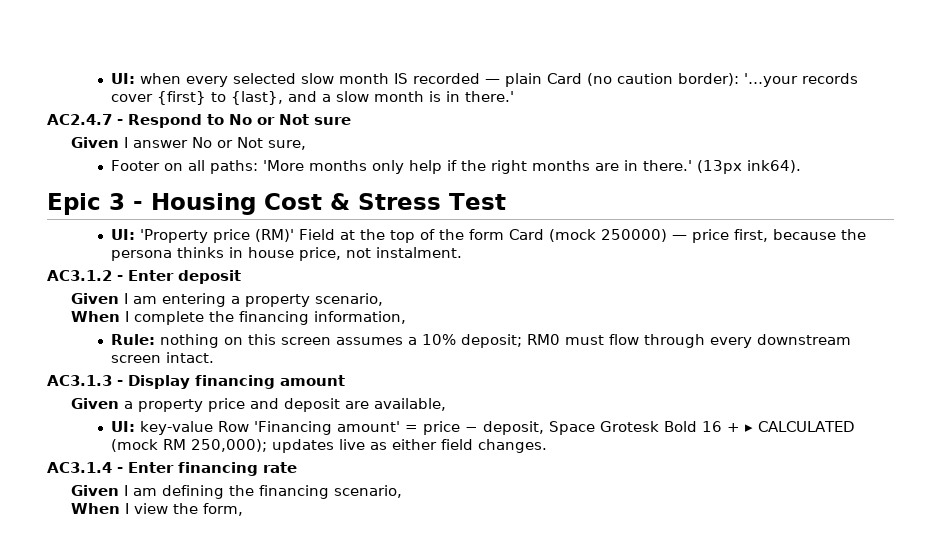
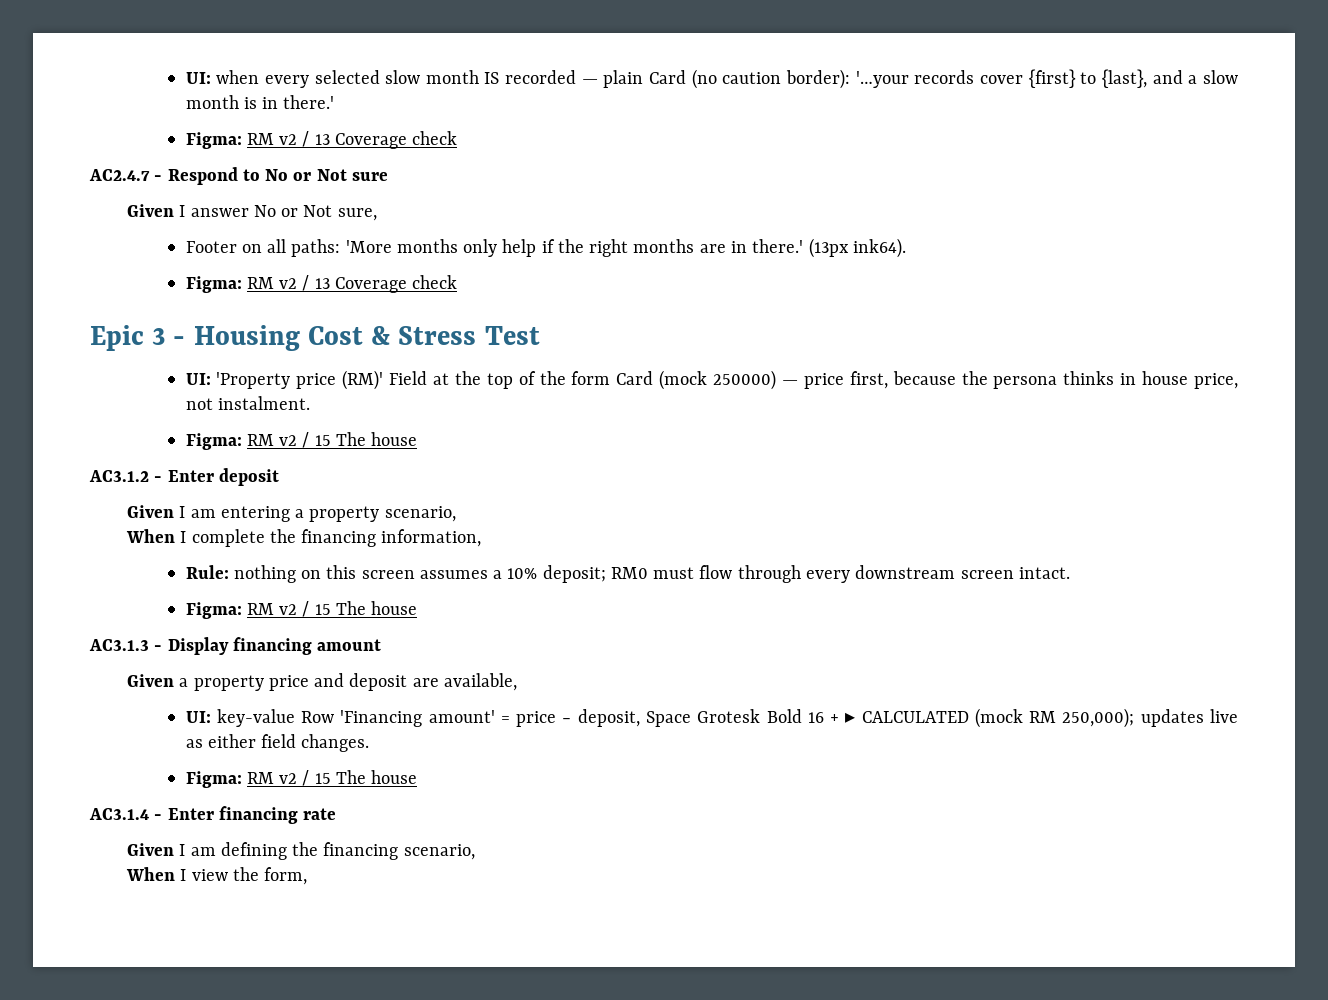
  UI: when every selected slow month IS recorded — plain Card (no caution border): '…your records cover {first} to {last}, and a slow month is in there.'
+ Figma: RM v2 / 13 Coverage check
  (13px ink64).
+ Figma: RM v2 / 13 Coverage check
  UI: 'Property price (RM)' Field at the top of the form Card (mock 250000) — price first, because the persona thinks in house price, not instalment.
+ Figma: RM v2 / 15 The house
  Rule: nothing on this screen assumes a 10% deposit; RM0 must flow through every downstream screen intact.
+ Figma: RM v2 / 15 The house
  UI: key-value Row 'Financing amount' = price − deposit, Space Grotesk Bold 16 + ▸ CALCULATED (mock RM 250,000); updates live as either field changes.
+ Figma: RM v2 / 15 The house

